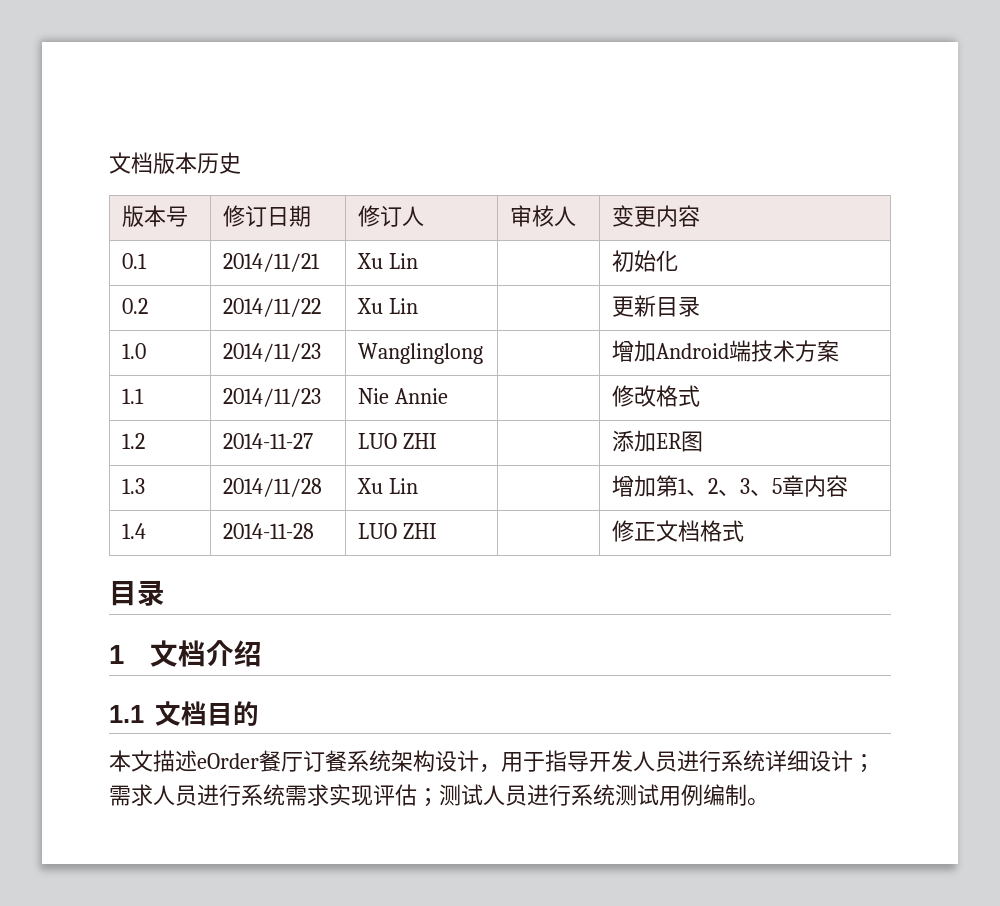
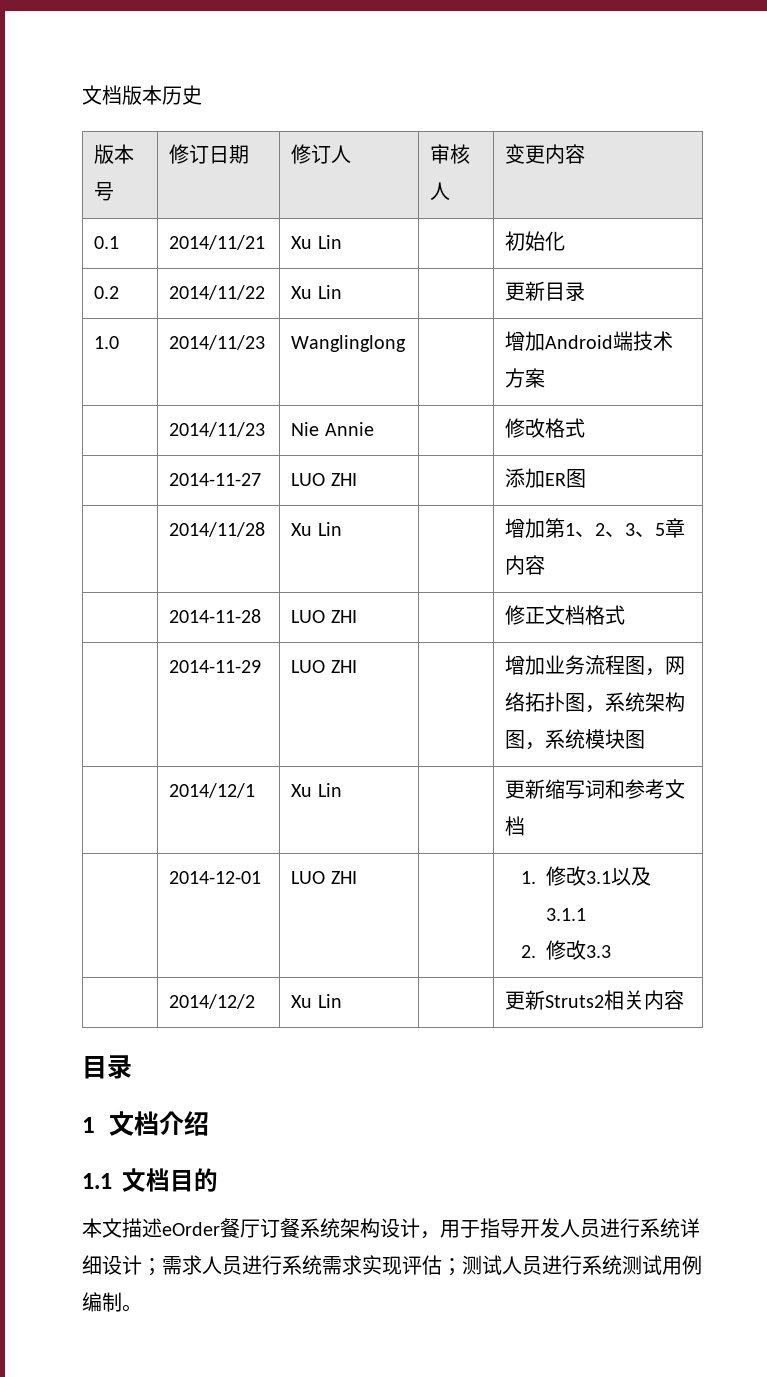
- 1.1 | 2014/11/23 | Nie Annie | | 修改格式
+ | 2014/11/23 | Nie Annie | | 修改格式
- 1.2 | 2014-11-27 | LUO ZHI | | 添加ER图
+ | 2014-11-27 | LUO ZHI | | 添加ER图
- 1.3 | 2014/11/28 | Xu Lin | | 增加第1、2、3、5章内容
+ | 2014/11/28 | Xu Lin | | 增加第1、2、3、5章内容
- 1.4 | 2014-11-28 | LUO ZHI | | 修正文档格式
+ | 2014-11-28 | LUO ZHI | | 修正文档格式
+ | 2014-11-29 | LUO ZHI | | 增加业务流程图，网络拓扑图，系统架构图，系统模块图
+ | 2014/12/1 | Xu Lin | | 更新缩写词和参考文档
+ | 2014-12-01 | LUO ZHI | | 1.修改3.1以及3.1.1
+ 2.修改3.3
+ | 2014/12/2 | Xu Lin | | 更新Struts2相关内容

